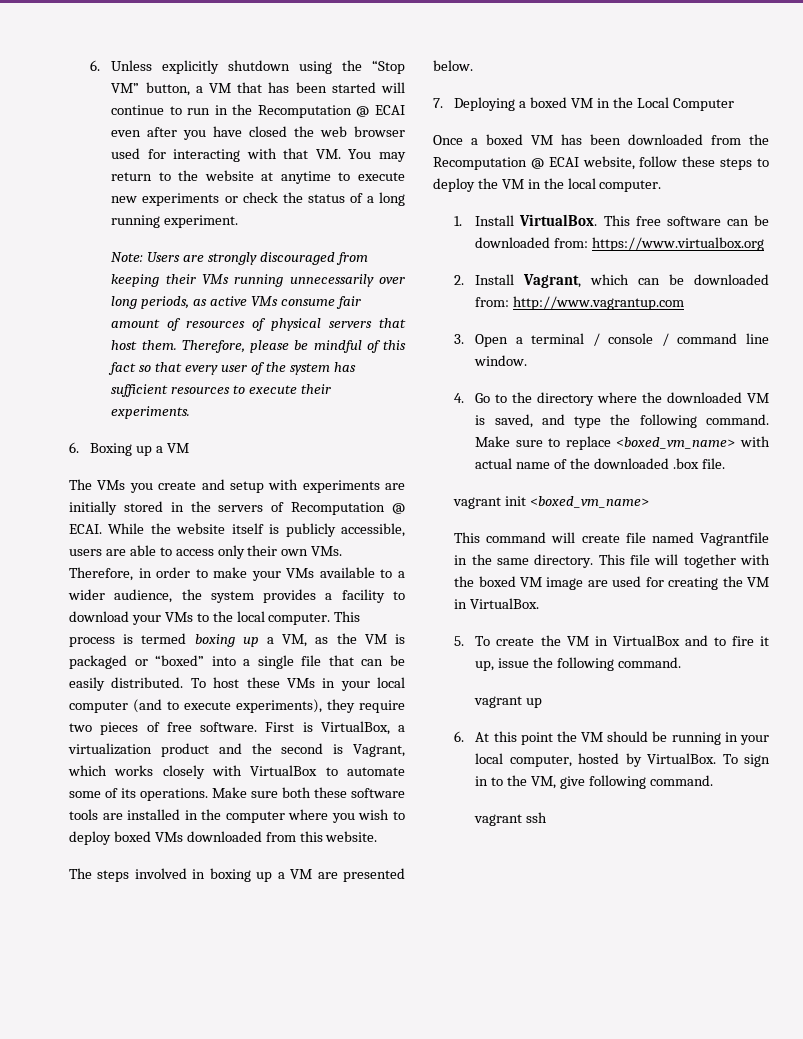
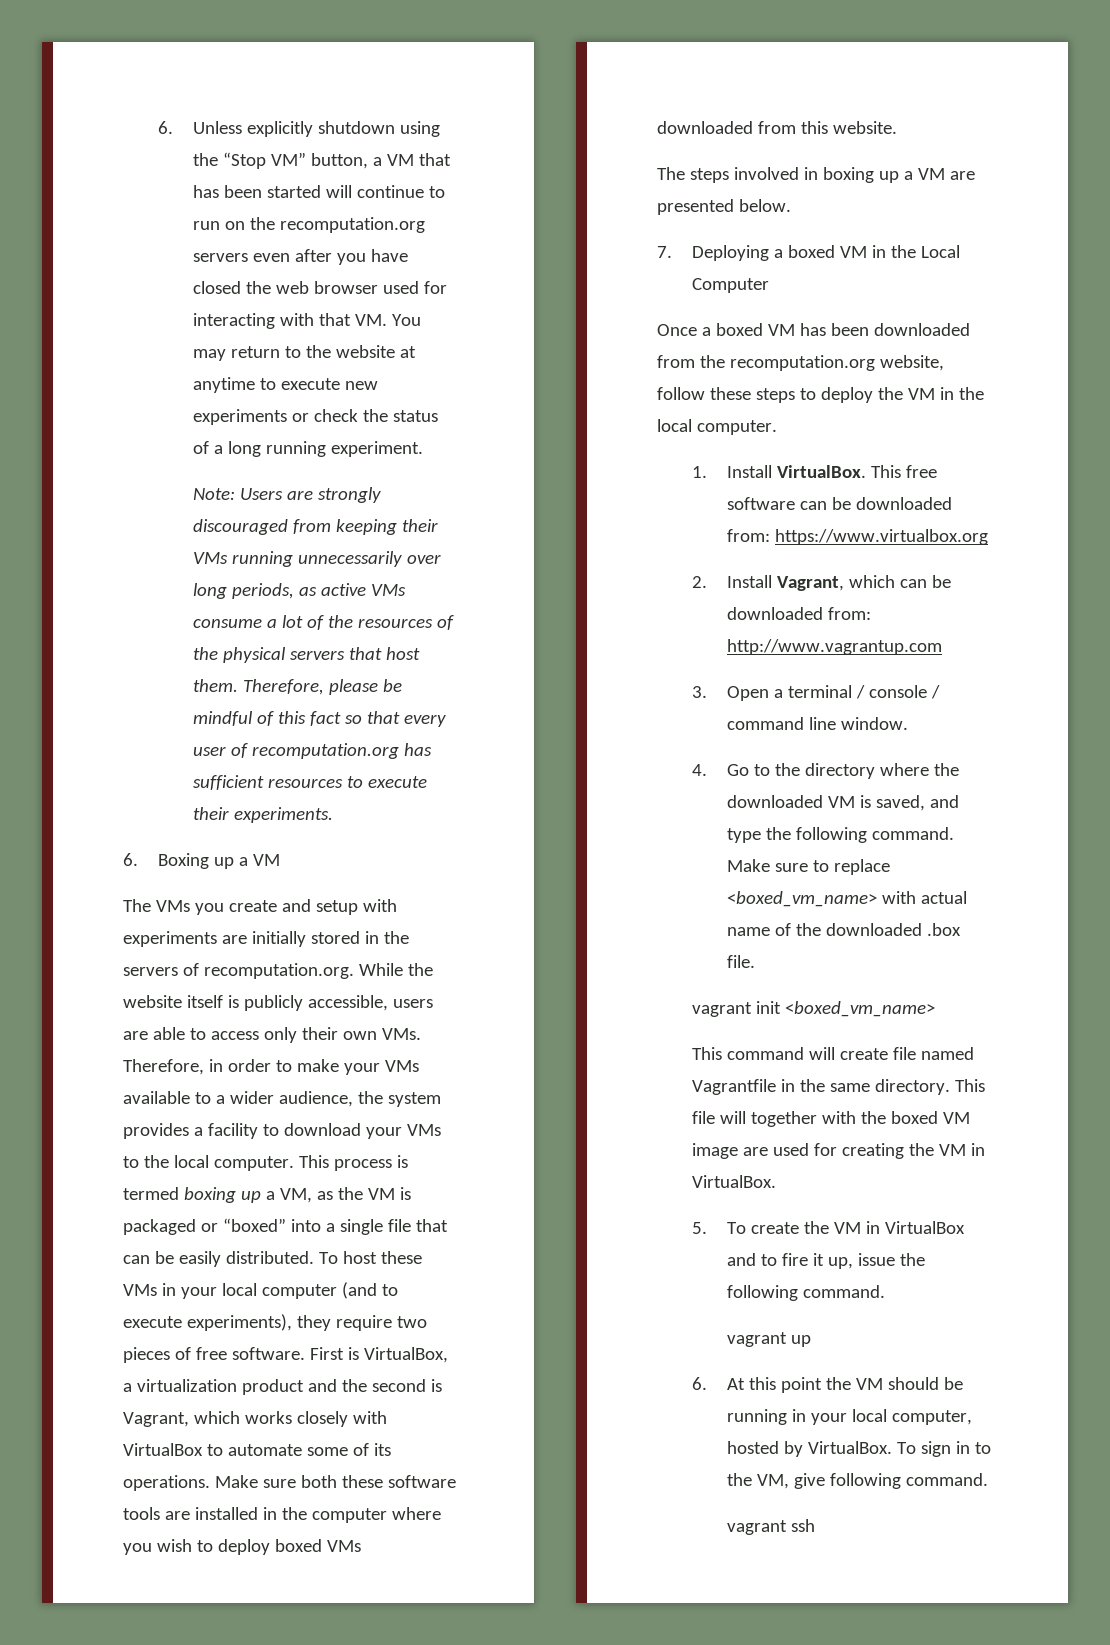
- 6. Unless explicitly shutdown using the “Stop VM” button, a VM that has been started will continue to run in the Recomputation @ ECAI even after you have closed the web browser used for interacting with that VM. You may return to the website at anytime to execute new experiments or check the status of a long running experiment.
+ 6. Unless explicitly shutdown using the “Stop VM” button, a VM that has been started will continue to run on the recomputation.org servers even after you have closed the web browser used for interacting with that VM. You may return to the website at anytime to execute new experiments or check the status of a long running experiment.
- Note: Users are strongly discouraged from keeping their VMs running unnecessarily over long periods, as active VMs consume fair amount of resources of physical servers that host them.
+ Note: Users are strongly discouraged from keeping their VMs running unnecessarily over long periods, as active VMs consume a lot of the resources of the physical servers that host them.
- Therefore, please be mindful of this fact so that every user of the system has sufficient resources to execute their experiments.
+ Therefore, please be mindful of this fact so that every user of recomputation.org has sufficient resources to execute their experiments.
- The VMs you create and setup with experiments are initially stored in the servers of Recomputation @ ECAI. While the website itself is publicly accessible, users are able to access only their own VMs. Therefore, in order to make your VMs available to a wider audience, the system provides a facility to download your VMs to the local computer.
+ The VMs you create and setup with experiments are initially stored in the servers of recomputation.org. While the website itself is publicly accessible, users are able to access only their own VMs. Therefore, in order to make your VMs available to a wider audience, the system provides a facility to download your VMs to the local computer.
- Once a boxed VM has been downloaded from the Recomputation @ ECAI website, follow these steps to deploy the VM in the local computer.
+ Once a boxed VM has been downloaded from the recomputation.org website, follow these steps to deploy the VM in the local computer.

